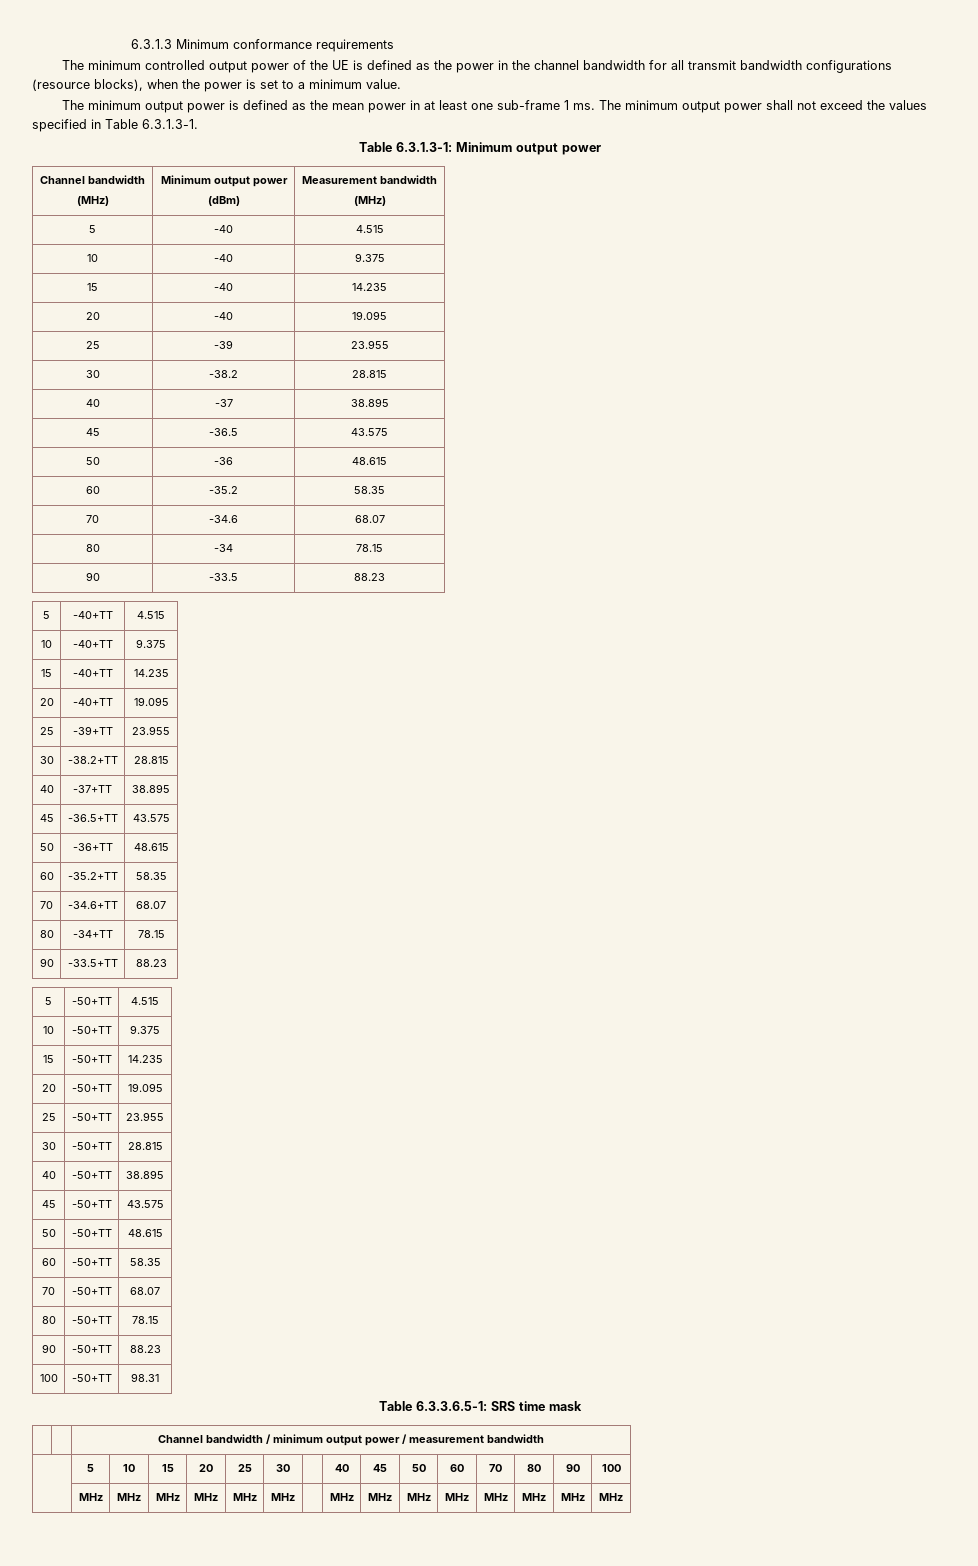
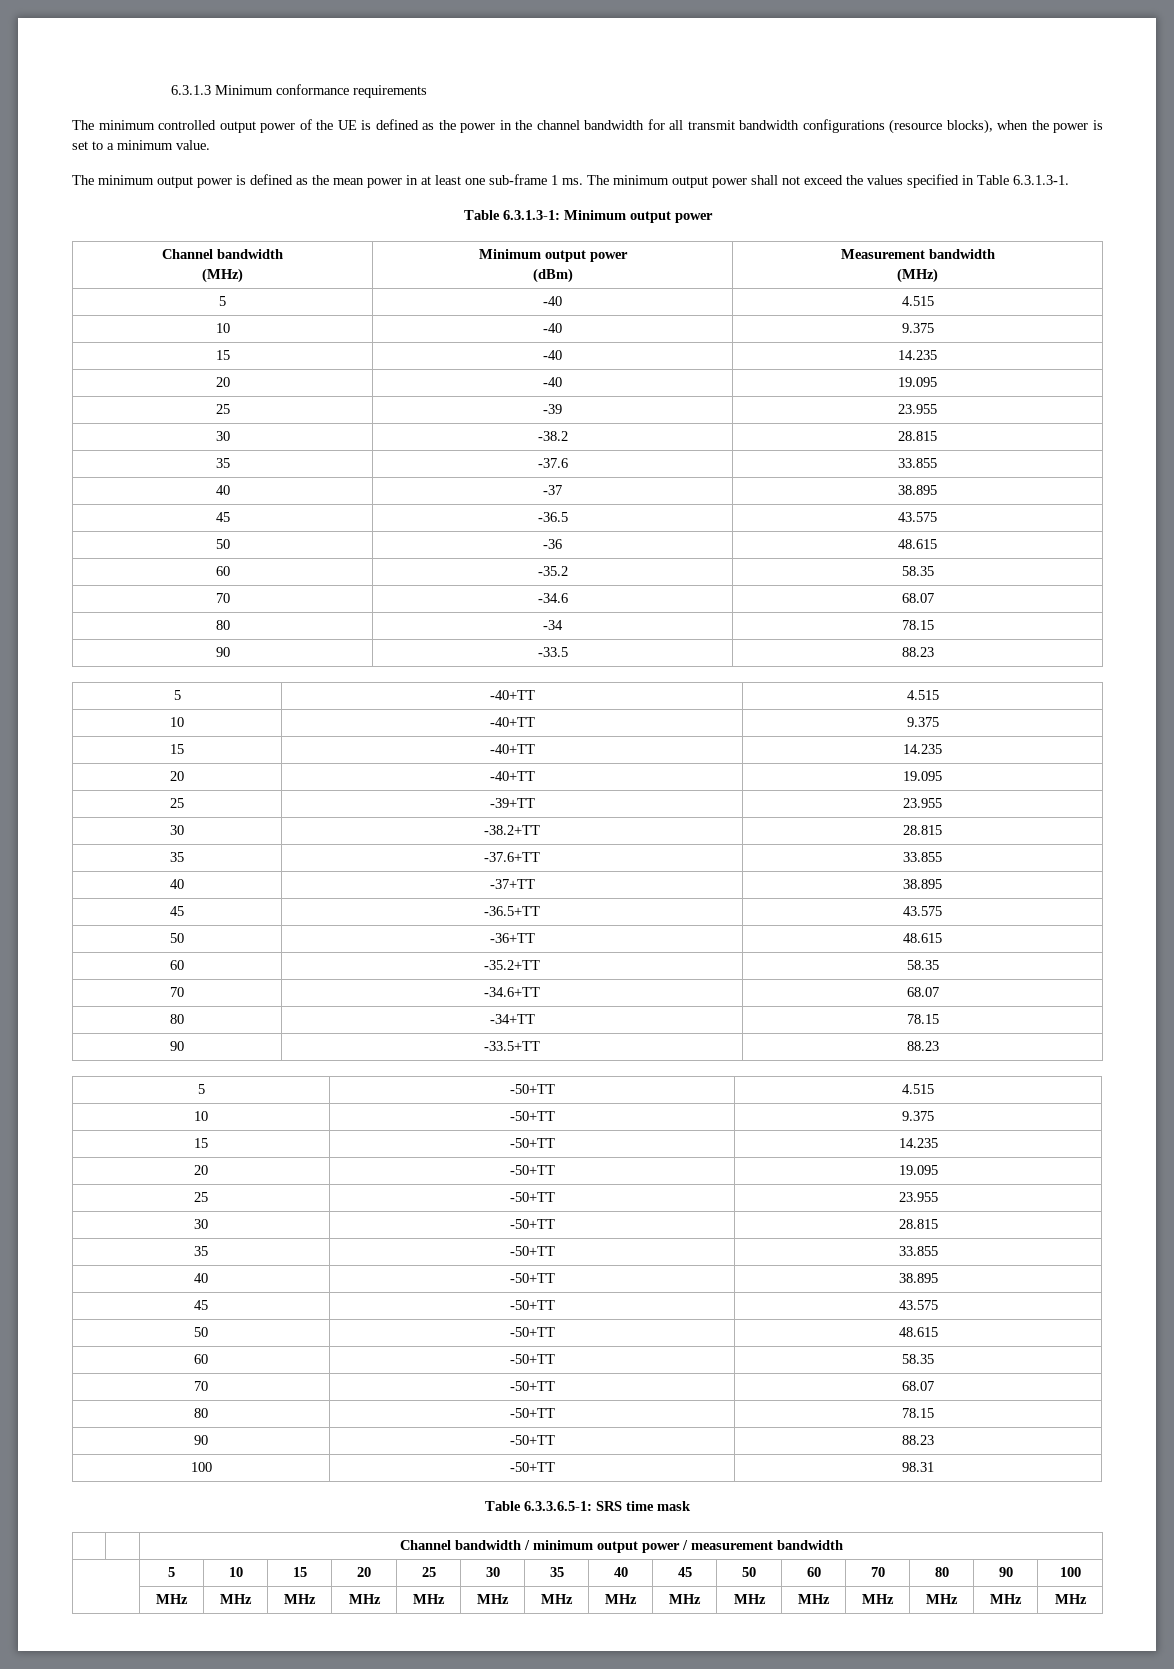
+ 35 | -37.6 | 33.855
+ 35 | -37.6+TT | 33.855
+ 35 | -50+TT | 33.855
- | 5 | 10 | 15 | 20 | 25 | 30 | | 40 | 45 | 50 | 60 | 70 | 80 | 90 | 100
+ | 5 | 10 | 15 | 20 | 25 | 30 | 35 | 40 | 45 | 50 | 60 | 70 | 80 | 90 | 100
- | MHz | MHz | MHz | MHz | MHz | MHz | | MHz | MHz | MHz | MHz | MHz | MHz | MHz | MHz
+ | MHz | MHz | MHz | MHz | MHz | MHz | MHz | MHz | MHz | MHz | MHz | MHz | MHz | MHz | MHz

